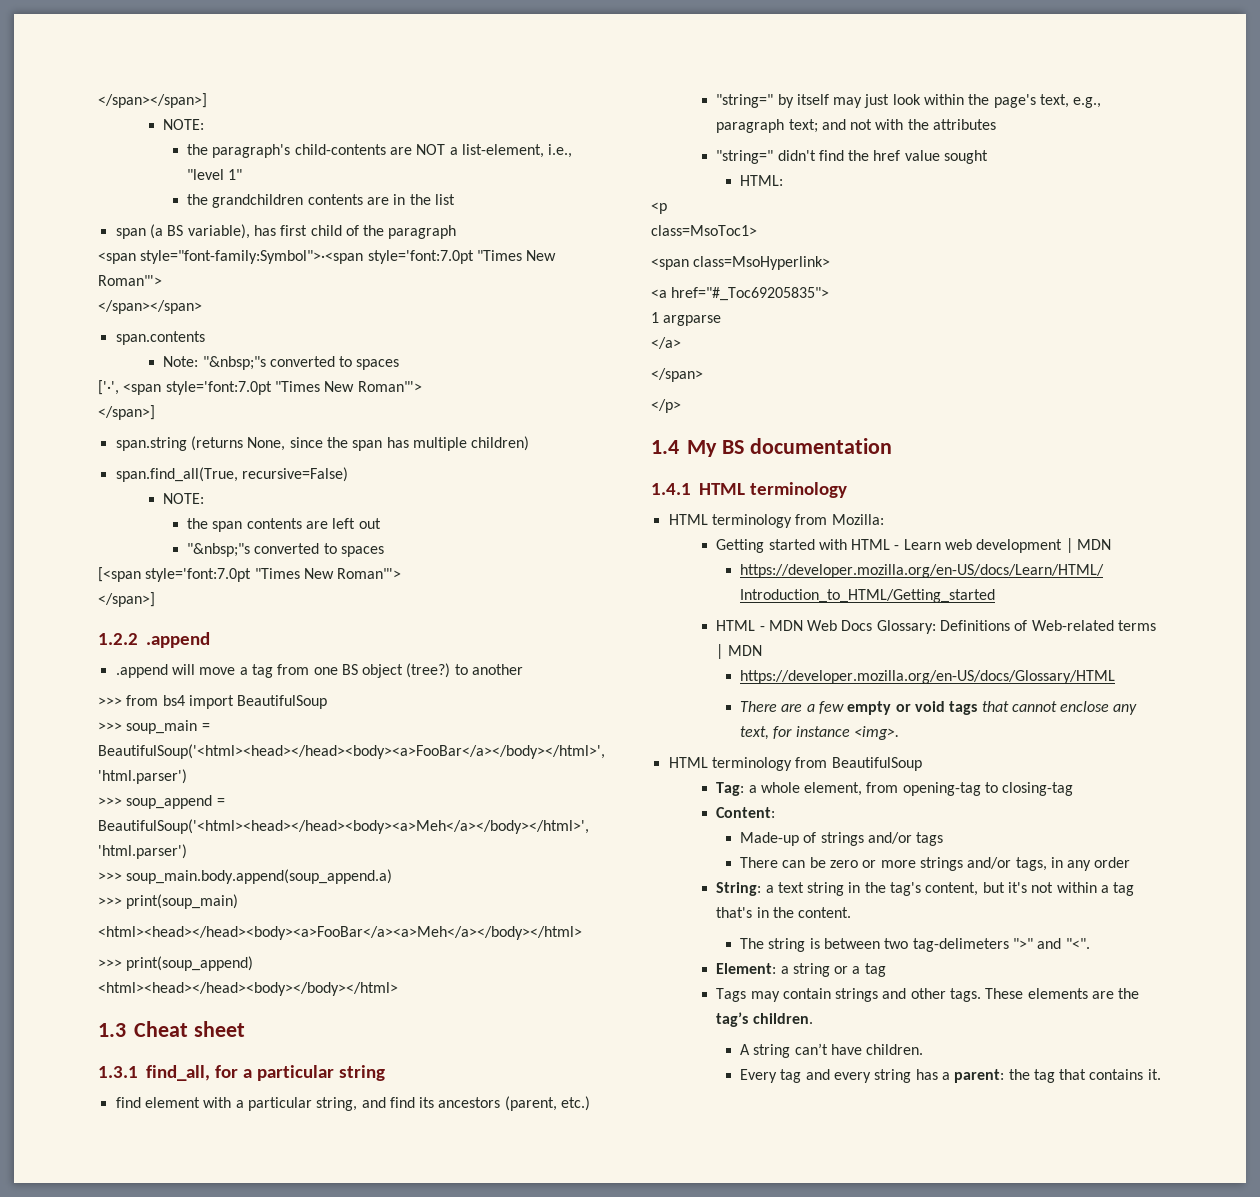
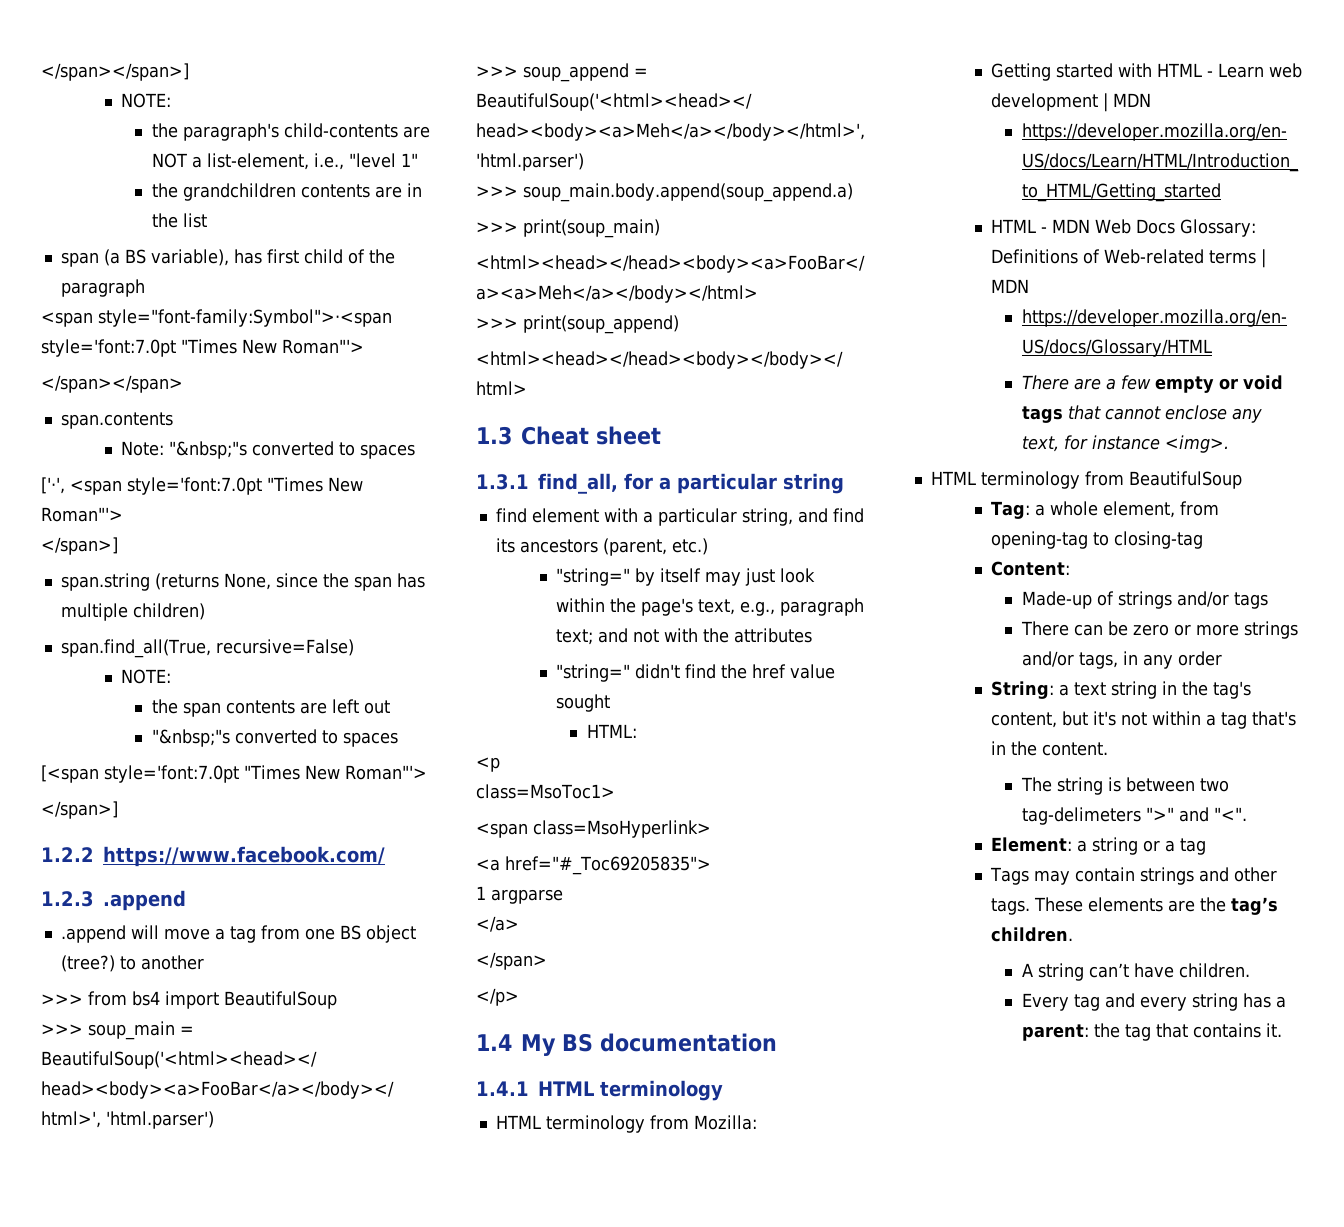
- 1.2.2 .append
+ 1.2.2 https://www.facebook.com/
+ 1.2.3 .append

